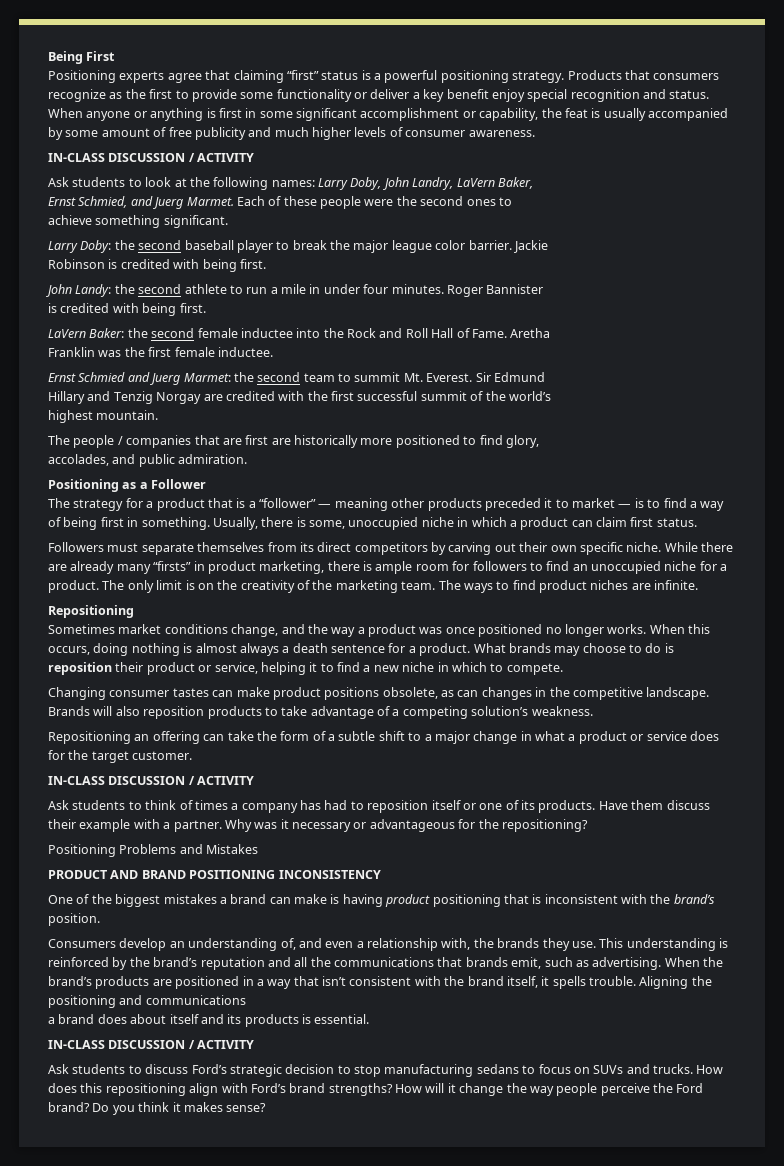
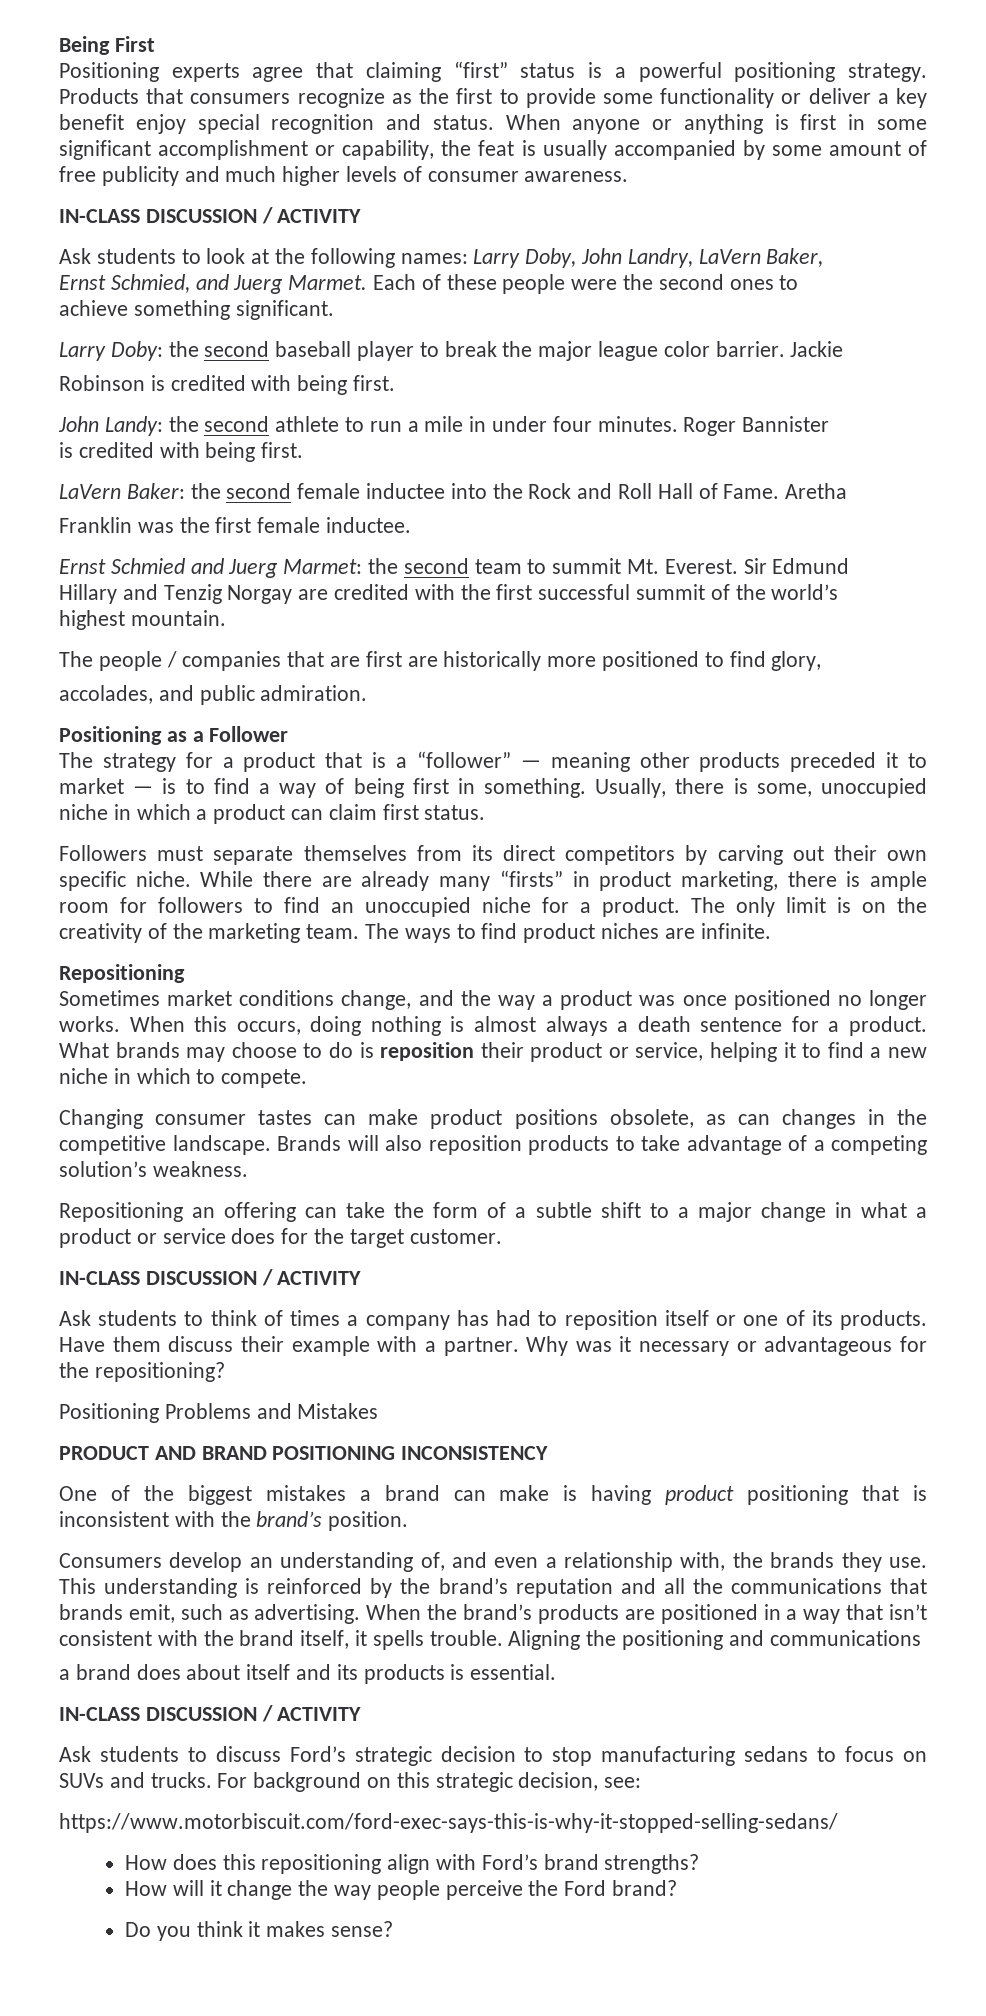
- Ask students to discuss Ford’s strategic decision to stop manufacturing sedans to focus on SUVs and trucks. How does this repositioning align with Ford’s brand strengths? How will it change the way people perceive the Ford brand? Do you think it makes sense?
+ Ask students to discuss Ford’s strategic decision to stop manufacturing sedans to focus on SUVs and trucks. For background on this strategic decision, see:
+ https://www.motorbiscuit.com/ford-exec-says-this-is-why-it-stopped-selling-sedans/
+ How does this repositioning align with Ford’s brand strengths?
+ How will it change the way people perceive the Ford brand?
+ Do you think it makes sense?

